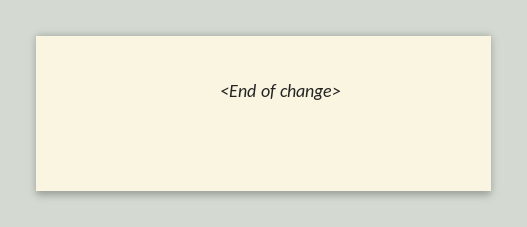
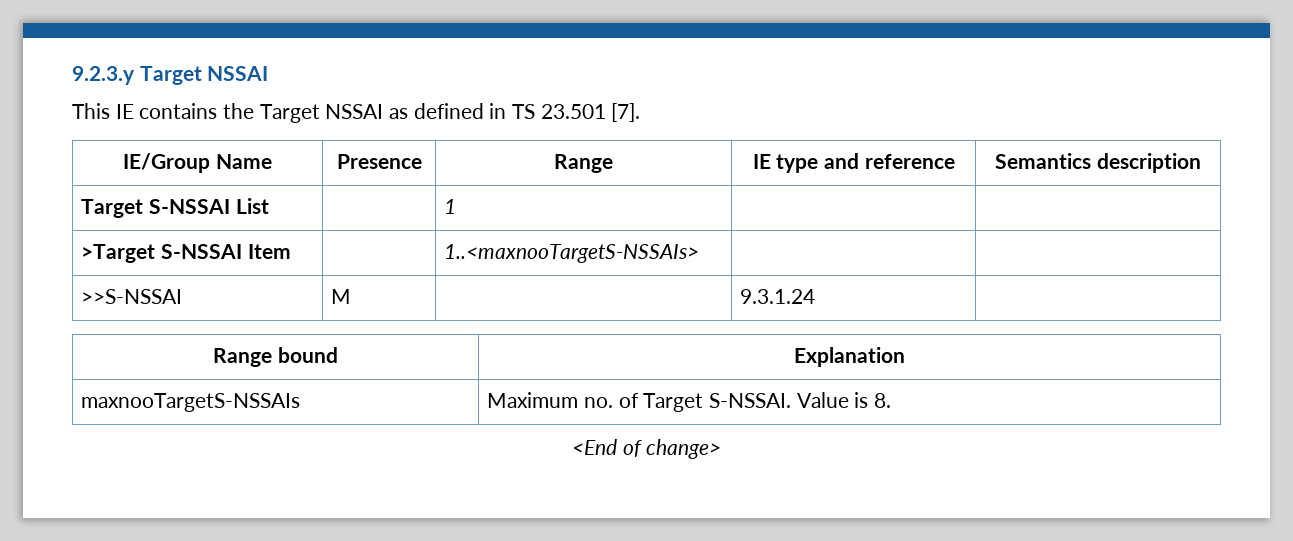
+ 9.2.3.y Target NSSAI
+ This IE contains the Target NSSAI as defined in TS 23.501 [7].
+ IE/Group Name | Presence | Range | IE type and reference | Semantics description
+ Target S-NSSAI List | | 1 | |
+ >Target S-NSSAI Item | | 1..<maxnooTargetS-NSSAIs> | |
+ >>S-NSSAI | M | | 9.3.1.24 |
+ Range bound | Explanation
+ maxnooTargetS-NSSAIs | Maximum no. of Target S-NSSAI. Value is 8.

